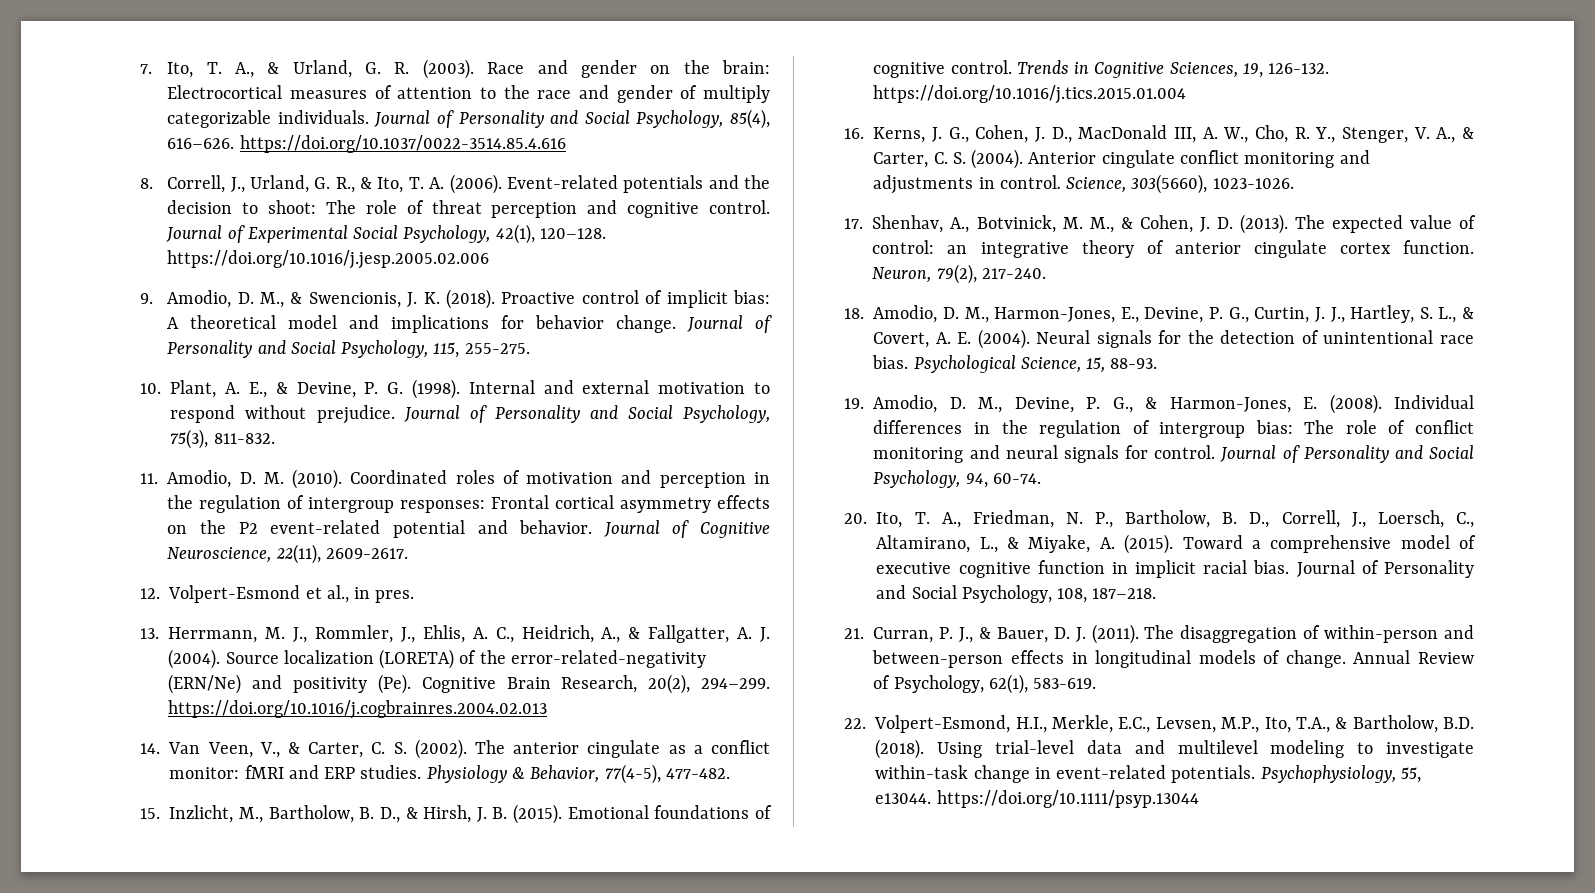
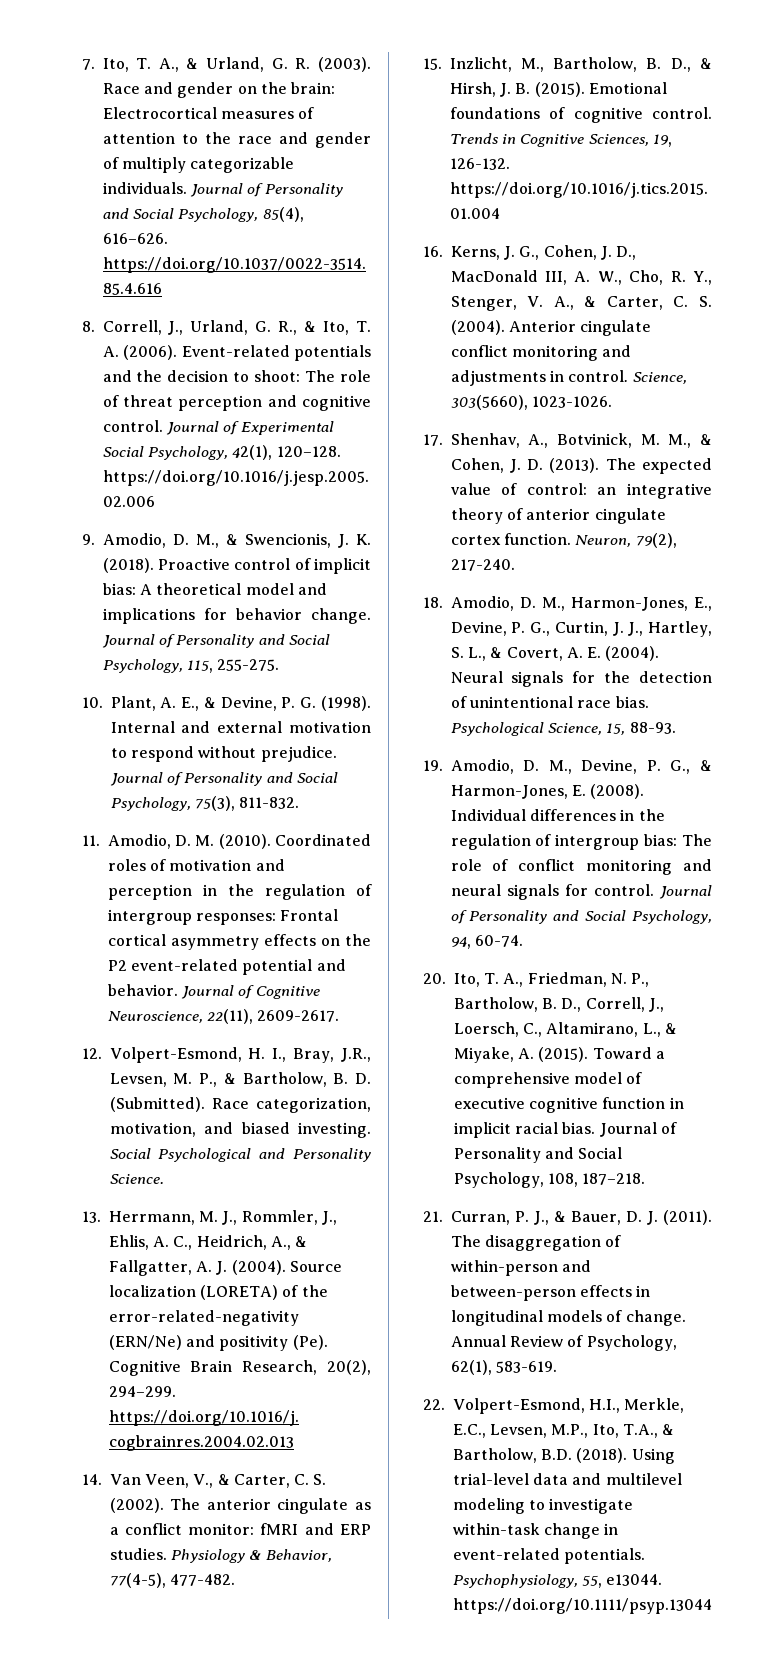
- 12. Volpert-Esmond et al., in pres.
+ 12. Volpert-Esmond, H. I., Bray, J.R., Levsen, M. P., & Bartholow, B. D. (Submitted). Race categorization, motivation, and biased investing. Social Psychological and Personality Science.

